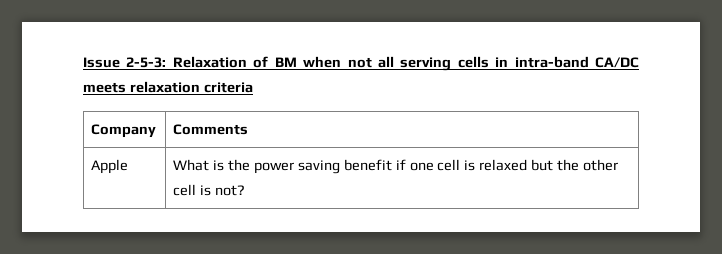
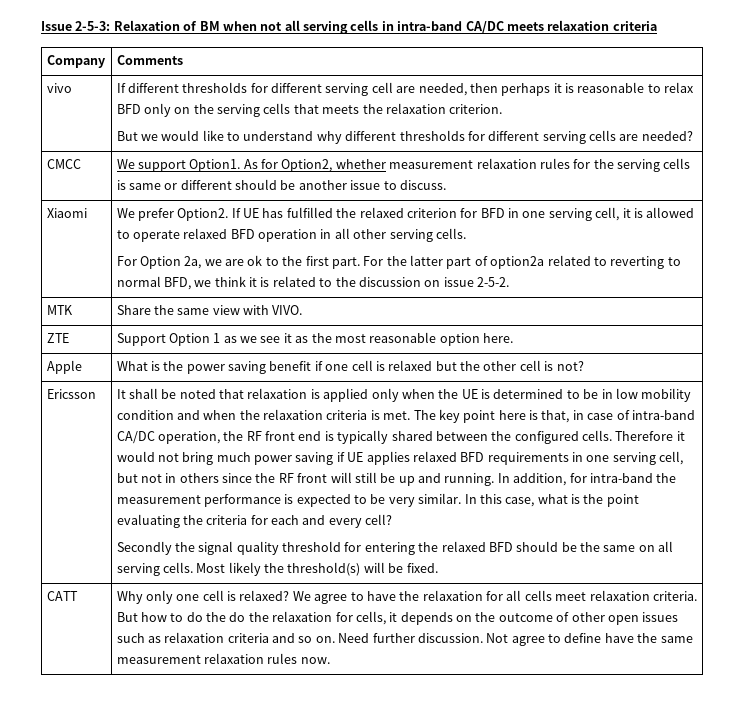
+ vivo | If different thresholds for different serving cell are needed, then perhaps it is reasonable to relax BFD only on the serving cells that meets the relaxation criterion.
+ But we would like to understand why different thresholds for different serving cells are needed?
+ CMCC | We support Option1. As for Option2, whether measurement relaxation rules for the serving cells is same or different should be another issue to discuss.
+ Xiaomi | We prefer Option2. If UE has fulfilled the relaxed criterion for BFD in one serving cell, it is allowed to operate relaxed BFD operation in all other serving cells.
+ For Option 2a, we are ok to the first part. For the latter part of option2a related to reverting to normal BFD, we think it is related to the discussion on issue 2-5-2.
+ MTK | Share the same view with VIVO.
+ ZTE | Support Option 1 as we see it as the most reasonable option here.
+ Ericsson | It shall be noted that relaxation is applied only when the UE is determined to be in low mobility condition and when the relaxation criteria is met. The key point here is that, in case of intra-band CA/DC operation, the RF front end is typically shared between the configured cells. Therefore it would not bring much power saving if UE applies relaxed BFD requirements in one serving cell, but not in others since the RF front will still be up and running. In addition, for intra-band the measurement performance is expected to be very similar. In this case, what is the point evaluating the criteria for each and every cell?
+ Secondly the signal quality threshold for entering the relaxed BFD should be the same on all serving cells. Most likely the threshold(s) will be fixed.
+ CATT | Why only one cell is relaxed? We agree to have the relaxation for all cells meet relaxation criteria. But how to do the do the relaxation for cells, it depends on the outcome of other open issues such as relaxation criteria and so on. Need further discussion. Not agree to define have the same measurement relaxation rules now.

